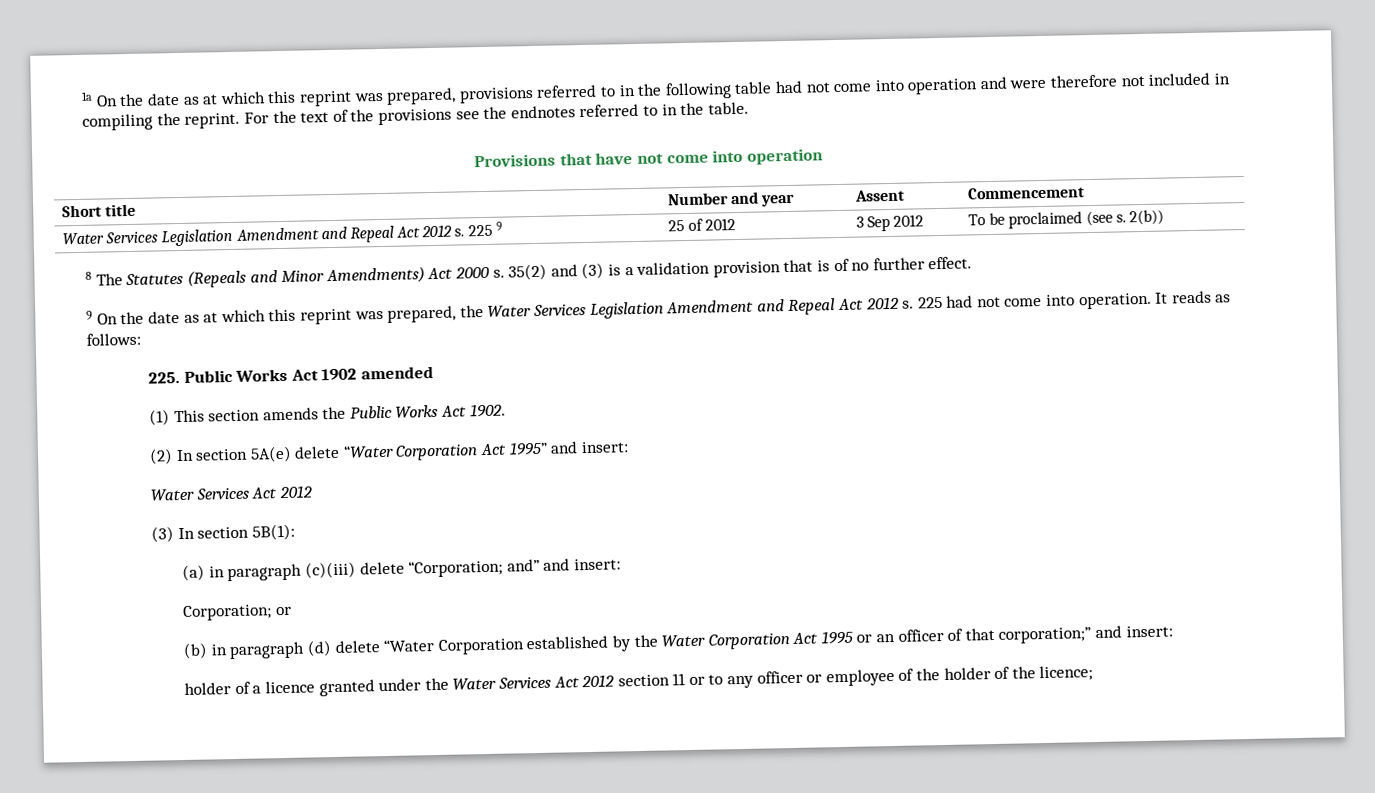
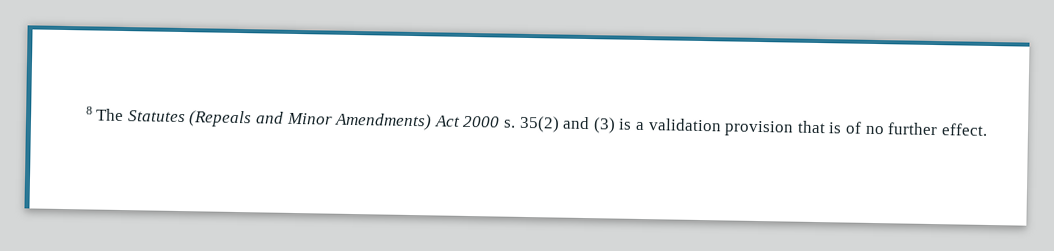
- 1a On the date as at which this reprint was prepared, provisions referred to in the following table had not come into operation and were therefore not included in compiling the reprint. For the text of the provisions see the endnotes referred to in the table.
- Provisions that have not come into operation
- Short title | Number and year | Assent | Commencement
- Water Services Legislation Amendment and Repeal Act 2012 s. 225 9 | 25 of 2012 | 3 Sep 2012 | To be proclaimed (see s. 2(b))
- 9 On the date as at which this reprint was prepared, the Water Services Legislation Amendment and Repeal Act 2012 s. 225 had not come into operation. It reads as follows:
- 225. Public Works Act 1902 amended
- (1) This section amends the Public Works Act 1902.
- (2) In section 5A(e) delete “Water Corporation Act 1995” and insert:
- Water Services Act 2012
- (3) In section 5B(1):
- (a) in paragraph (c)(iii) delete “Corporation; and” and insert:
- Corporation; or
- (b) in paragraph (d) delete “Water Corporation established by the Water Corporation Act 1995 or an officer of that corporation;” and insert:
- holder of a licence granted under the Water Services Act 2012 section 11 or to any officer or employee of the holder of the licence;

